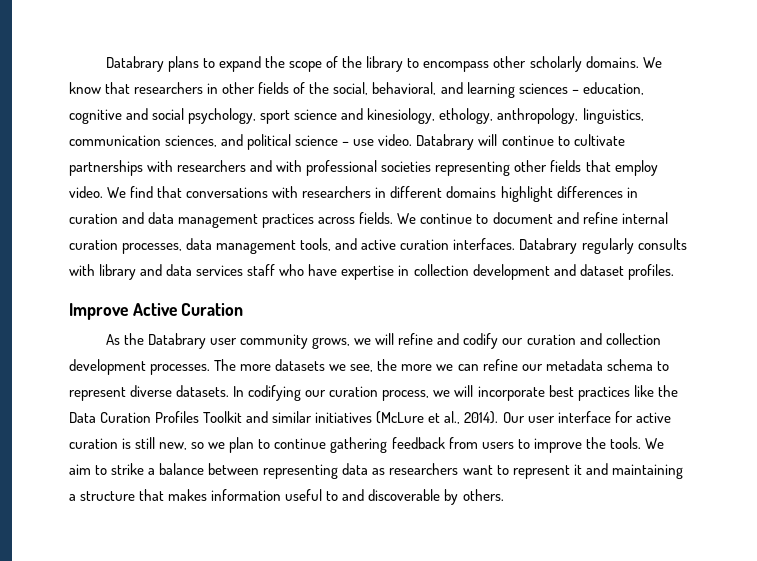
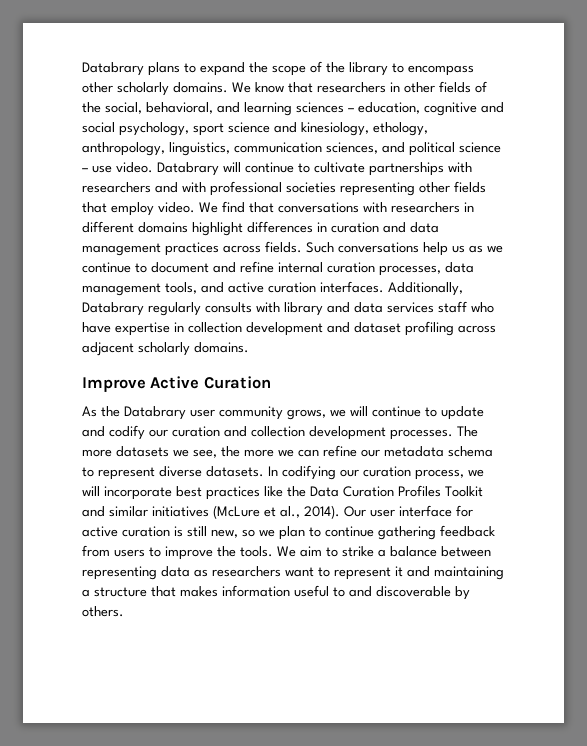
- We continue to document and refine internal curation processes, data management tools, and active curation interfaces.
+ Such conversations help us as we continue to document and refine internal curation processes, data management tools, and active curation interfaces.
- Databrary regularly consults with library and data services staff who have expertise in collection development and dataset profiles.
+ Additionally, Databrary regularly consults with library and data services staff who have expertise in collection development and dataset profiling across adjacent scholarly domains.
- As the Databrary user community grows, we will refine and codify our curation and collection development processes.
+ As the Databrary user community grows, we will continue to update and codify our curation and collection development processes.

